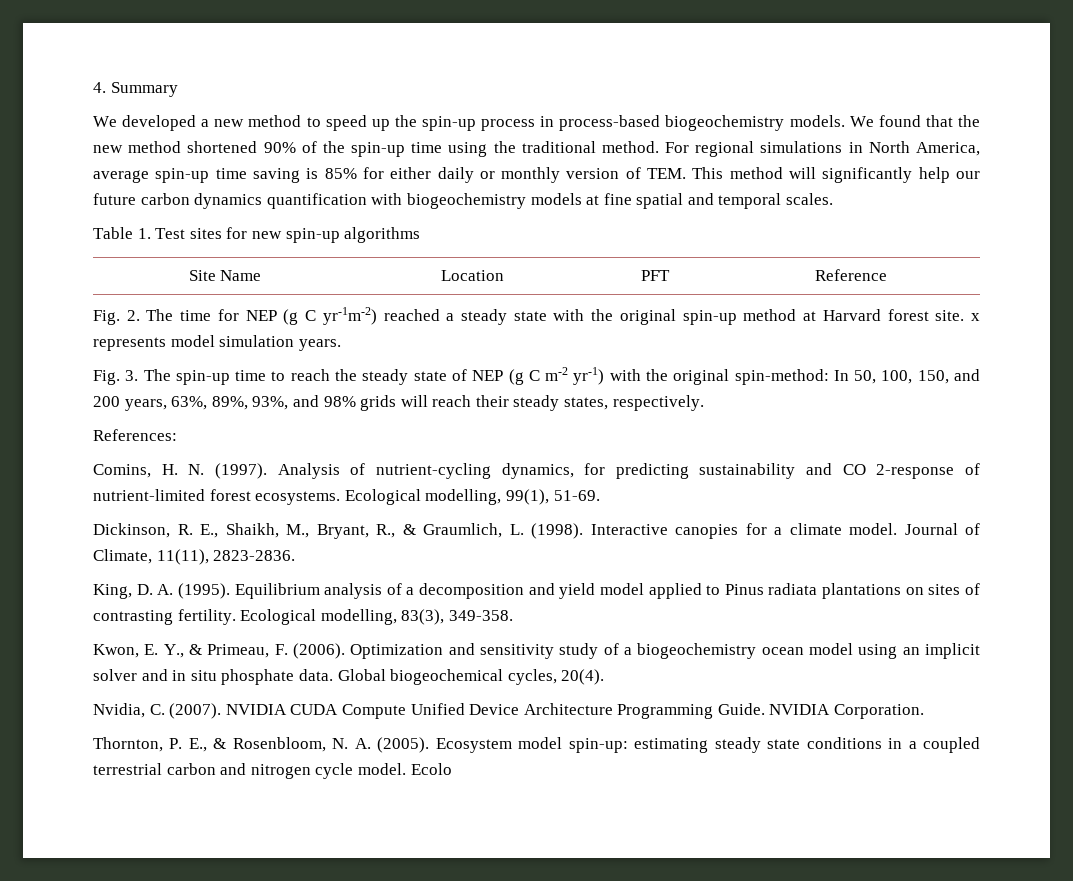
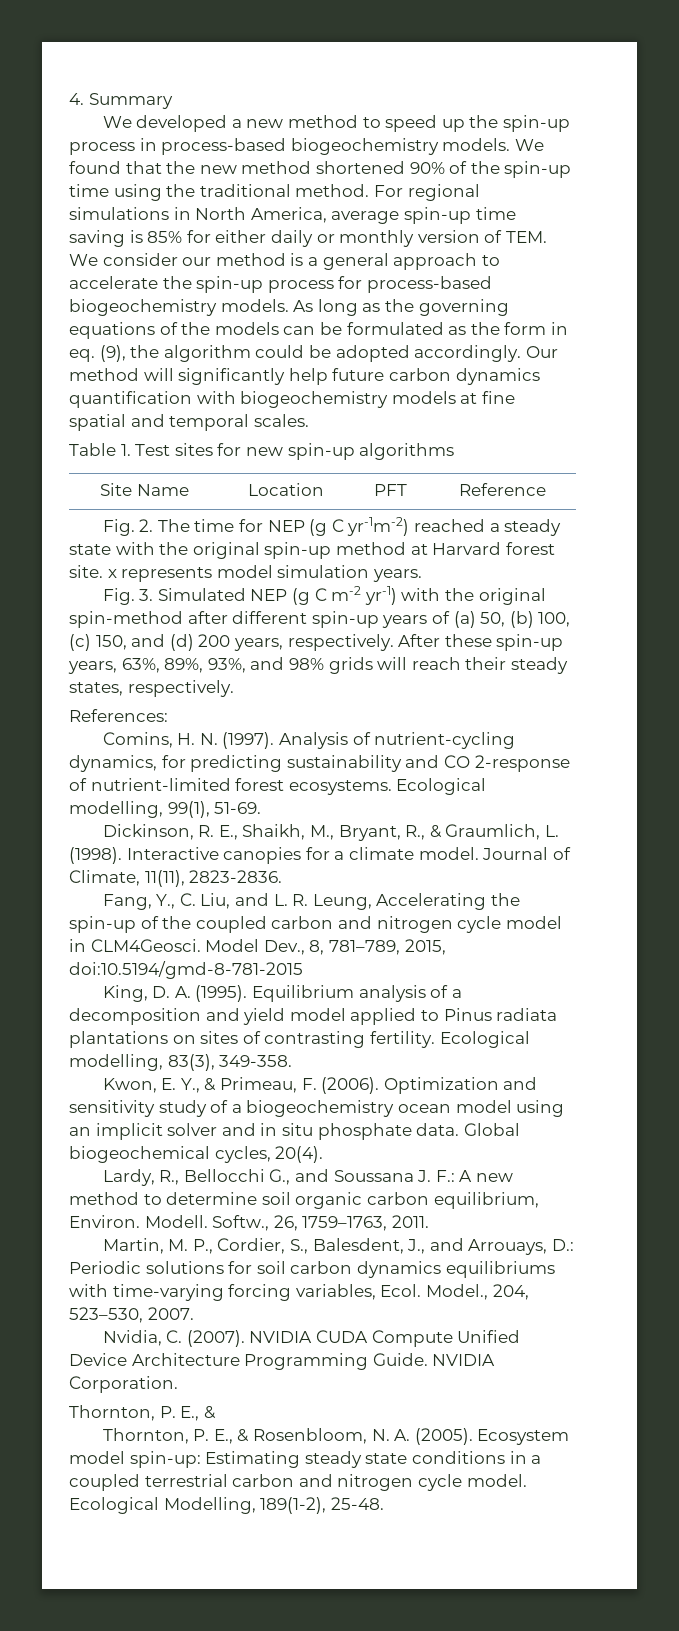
- For regional simulations in North America, average spin-up time saving is 85% for either daily or monthly version of TEM. This method will significantly help our future carbon dynamics quantification with biogeochemistry models at fine spatial and temporal scales.
+ For regional simulations in North America, average spin-up time saving is 85% for either daily or monthly version of TEM. We consider our method is a general approach to accelerate the spin-up process for process-based biogeochemistry models. As long as the governing equations of the models can be formulated as the form in eq. (9), the algorithm could be adopted accordingly. Our method will significantly help future carbon dynamics quantification with biogeochemistry models at fine spatial and temporal scales.
- Fig. 3. The spin-up time to reach the steady state of NEP (g C m-2 yr-1) with the original spin-method: In 50, 100, 150, and 200 years, 63%, 89%, 93%, and 98% grids will reach their steady states, respectively.
+ Fig. 3. Simulated NEP (g C m-2 yr-1) with the original spin-method after different spin-up years of (a) 50, (b) 100, (c) 150, and (d) 200 years, respectively. After these spin-up years, 63%, 89%, 93%, and 98% grids will reach their steady states, respectively.
+ Fang, Y., C. Liu, and L. R. Leung, Accelerating the spin-up of the coupled carbon and nitrogen cycle model in CLM4Geosci. Model Dev., 8, 781–789, 2015, doi:10.5194/gmd-8-781-2015
+ Lardy, R., Bellocchi G., and Soussana J. F.: A new method to determine soil organic carbon equilibrium, Environ. Modell. Softw., 26, 1759–1763, 2011.
+ Martin, M. P., Cordier, S., Balesdent, J., and Arrouays, D.: Periodic solutions for soil carbon dynamics equilibriums with time-varying forcing variables, Ecol. Model., 204, 523–530, 2007.
  NVIDIA Corporation.
+ Thornton, P. E., &
- Ecosystem model spin-up: estimating steady state conditions in a coupled terrestrial carbon and nitrogen cycle model.
+ Ecosystem model spin-up: Estimating steady state conditions in a coupled terrestrial carbon and nitrogen cycle model.
- Ecolo
+ Ecological Modelling, 189(1-2), 25-48.

